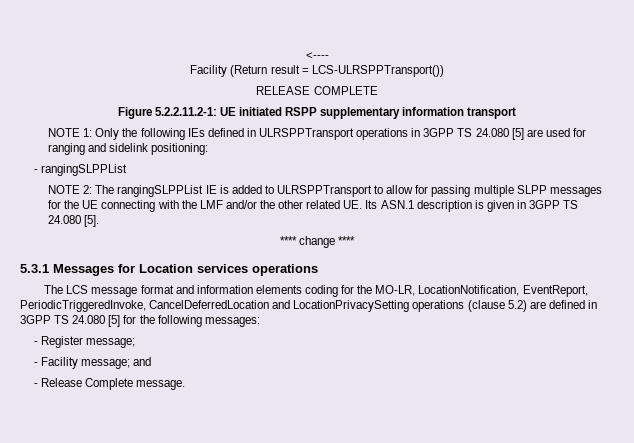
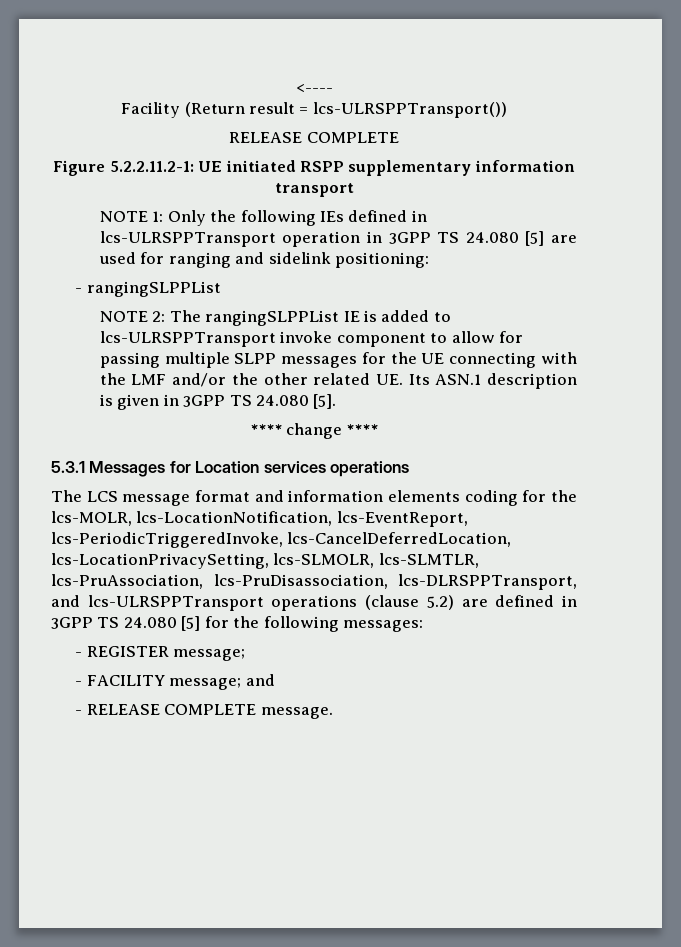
- Facility (Return result = LCS-ULRSPPTransport())
+ Facility (Return result = lcs-ULRSPPTransport())
- NOTE 1: Only the following IEs defined in ULRSPPTransport operations in 3GPP TS 24.080 [5] are used for ranging and sidelink positioning:
+ NOTE 1: Only the following IEs defined in lcs-ULRSPPTransport operation in 3GPP TS 24.080 [5] are used for ranging and sidelink positioning:
- NOTE 2: The rangingSLPPList IE is added to ULRSPPTransport to allow for passing multiple SLPP messages for the UE connecting with the LMF and/or the other related UE. Its ASN.1 description is given in 3GPP TS 24.080 [5].
+ NOTE 2: The rangingSLPPList IE is added to lcs-ULRSPPTransport invoke component to allow for passing multiple SLPP messages for the UE connecting with the LMF and/or the other related UE. Its ASN.1 description is given in 3GPP TS 24.080 [5].
- The LCS message format and information elements coding for the MO-LR, LocationNotification, EventReport, PeriodicTriggeredInvoke, CancelDeferredLocation and LocationPrivacySetting operations (clause 5.2) are defined in 3GPP TS 24.080 [5] for the following messages:
+ The LCS message format and information elements coding for the lcs-MOLR, lcs-LocationNotification, lcs-EventReport, lcs-PeriodicTriggeredInvoke, lcs-CancelDeferredLocation, lcs-LocationPrivacySetting, lcs-SLMOLR, lcs-SLMTLR, lcs-PruAssociation, lcs-PruDisassociation, lcs-DLRSPPTransport, and lcs-ULRSPPTransport operations (clause 5.2) are defined in 3GPP TS 24.080 [5] for the following messages:
- - Register message;
+ - REGISTER message;
- - Facility message; and
+ - FACILITY message; and
- - Release Complete message.
+ - RELEASE COMPLETE message.

